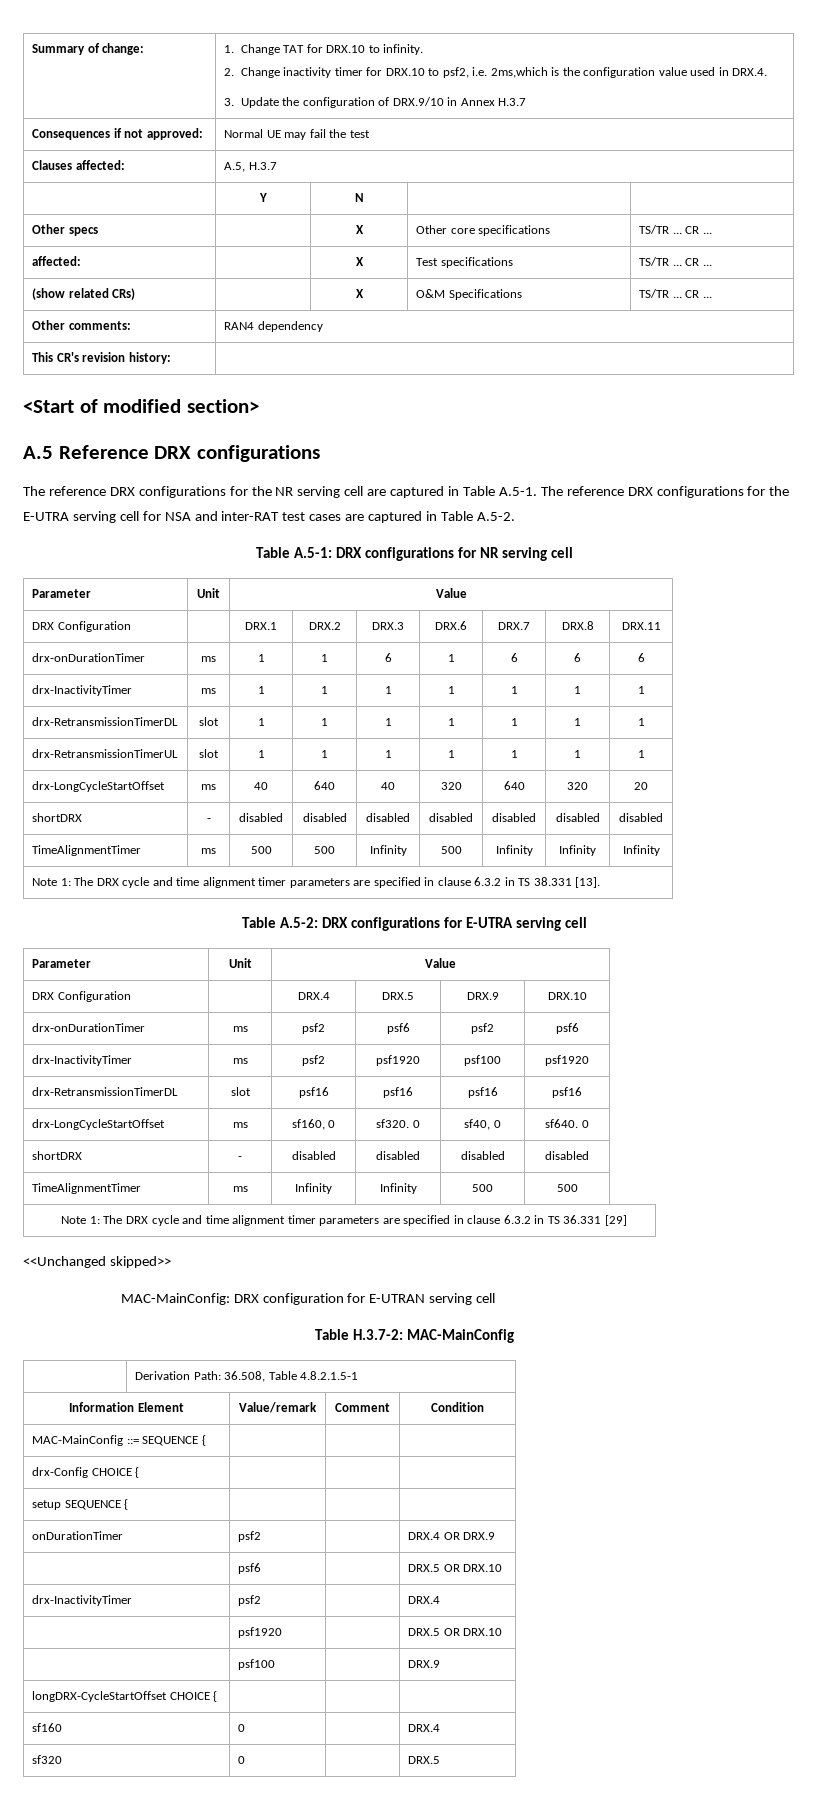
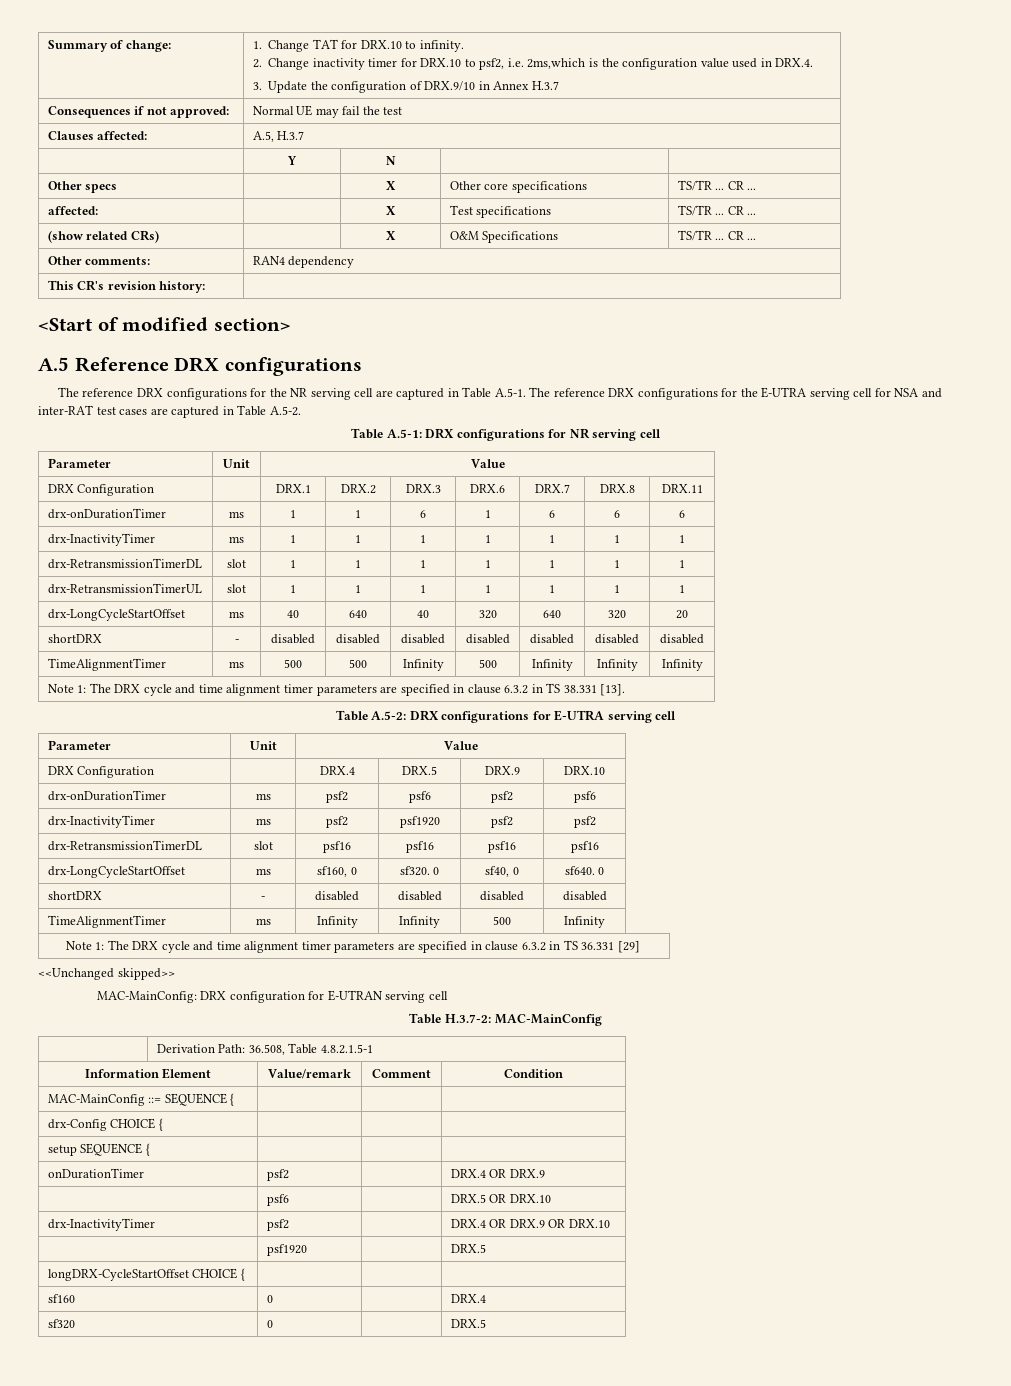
- drx-InactivityTimer | ms | psf2 | psf1920 | psf100 | psf1920
+ drx-InactivityTimer | ms | psf2 | psf1920 | psf2 | psf2
- TimeAlignmentTimer | ms | Infinity | Infinity | 500 | 500
+ TimeAlignmentTimer | ms | Infinity | Infinity | 500 | Infinity
- drx-InactivityTimer | psf2 | | DRX.4
- | psf1920 | | DRX.5 OR DRX.10
- | psf100 | | DRX.9
+ drx-InactivityTimer | psf2 | | DRX.4 OR DRX.9 OR DRX.10
+ | psf1920 | | DRX.5

